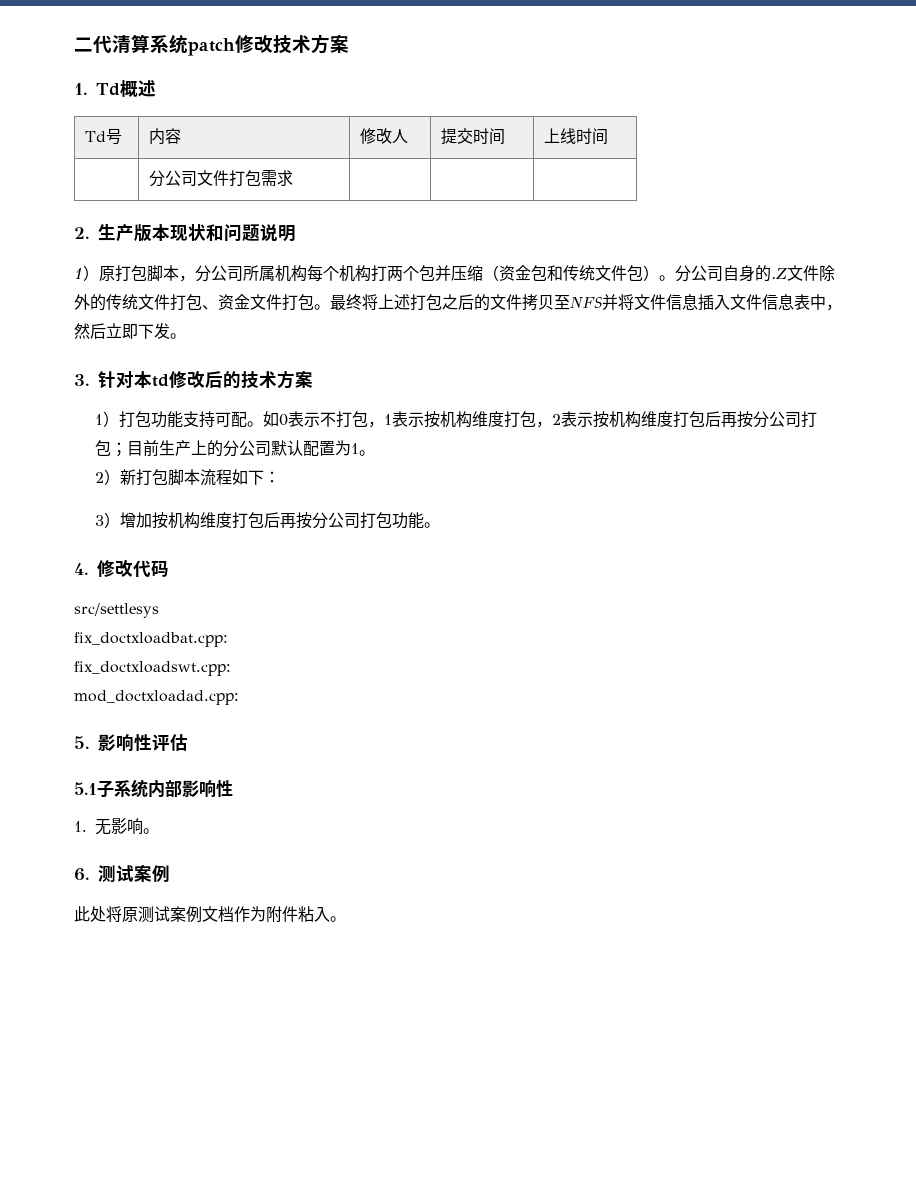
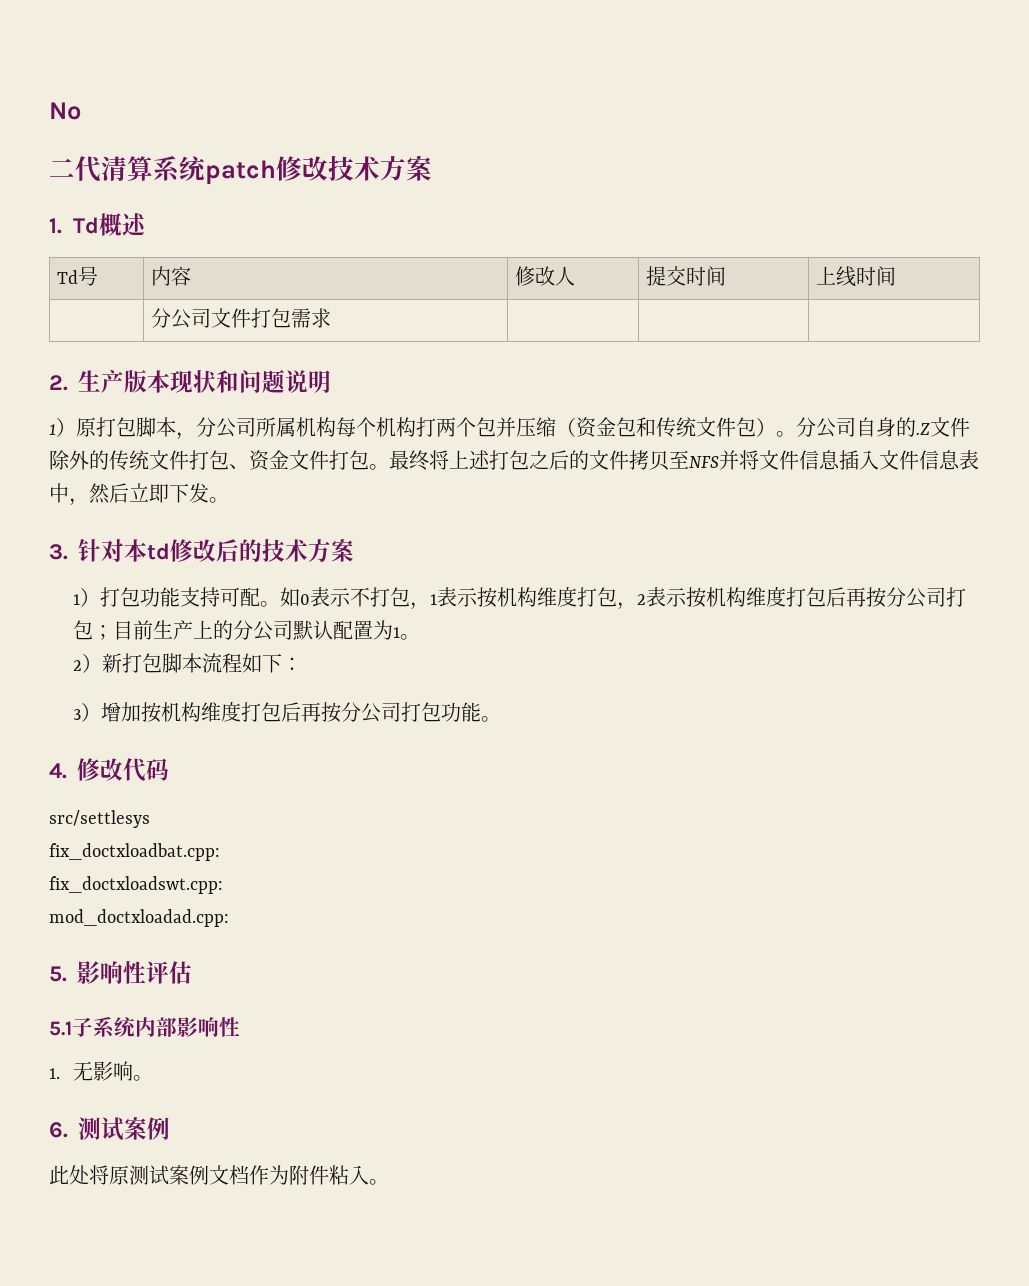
+ No

